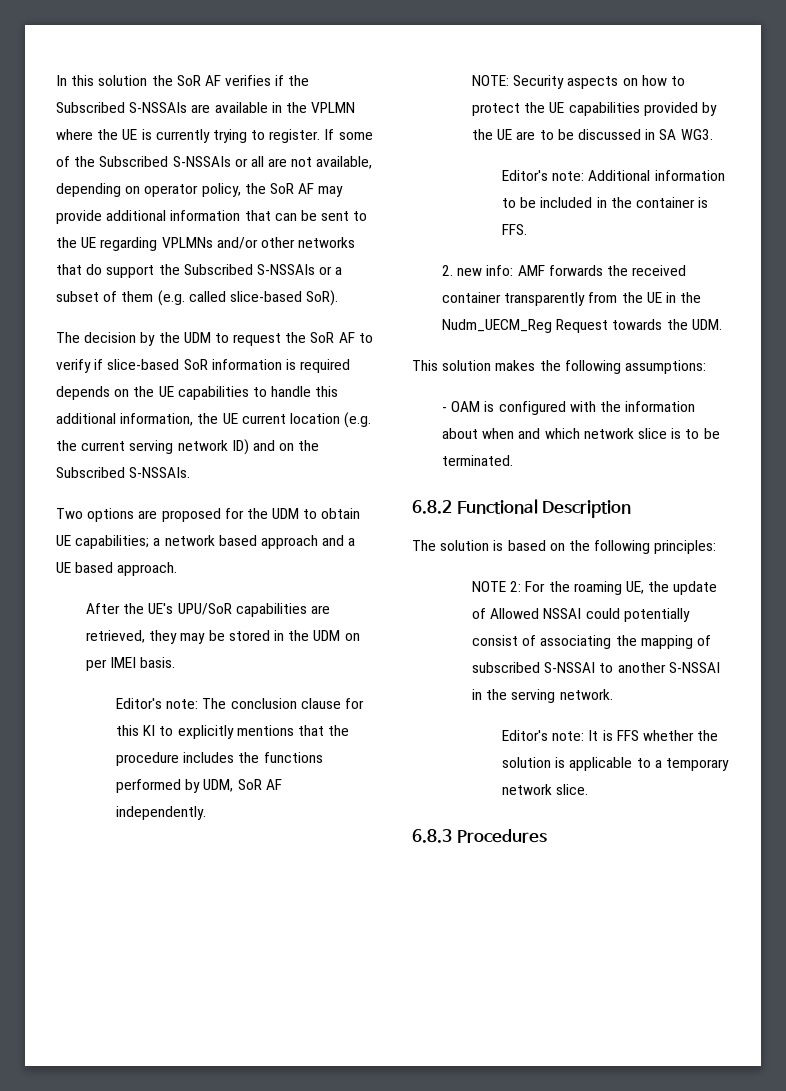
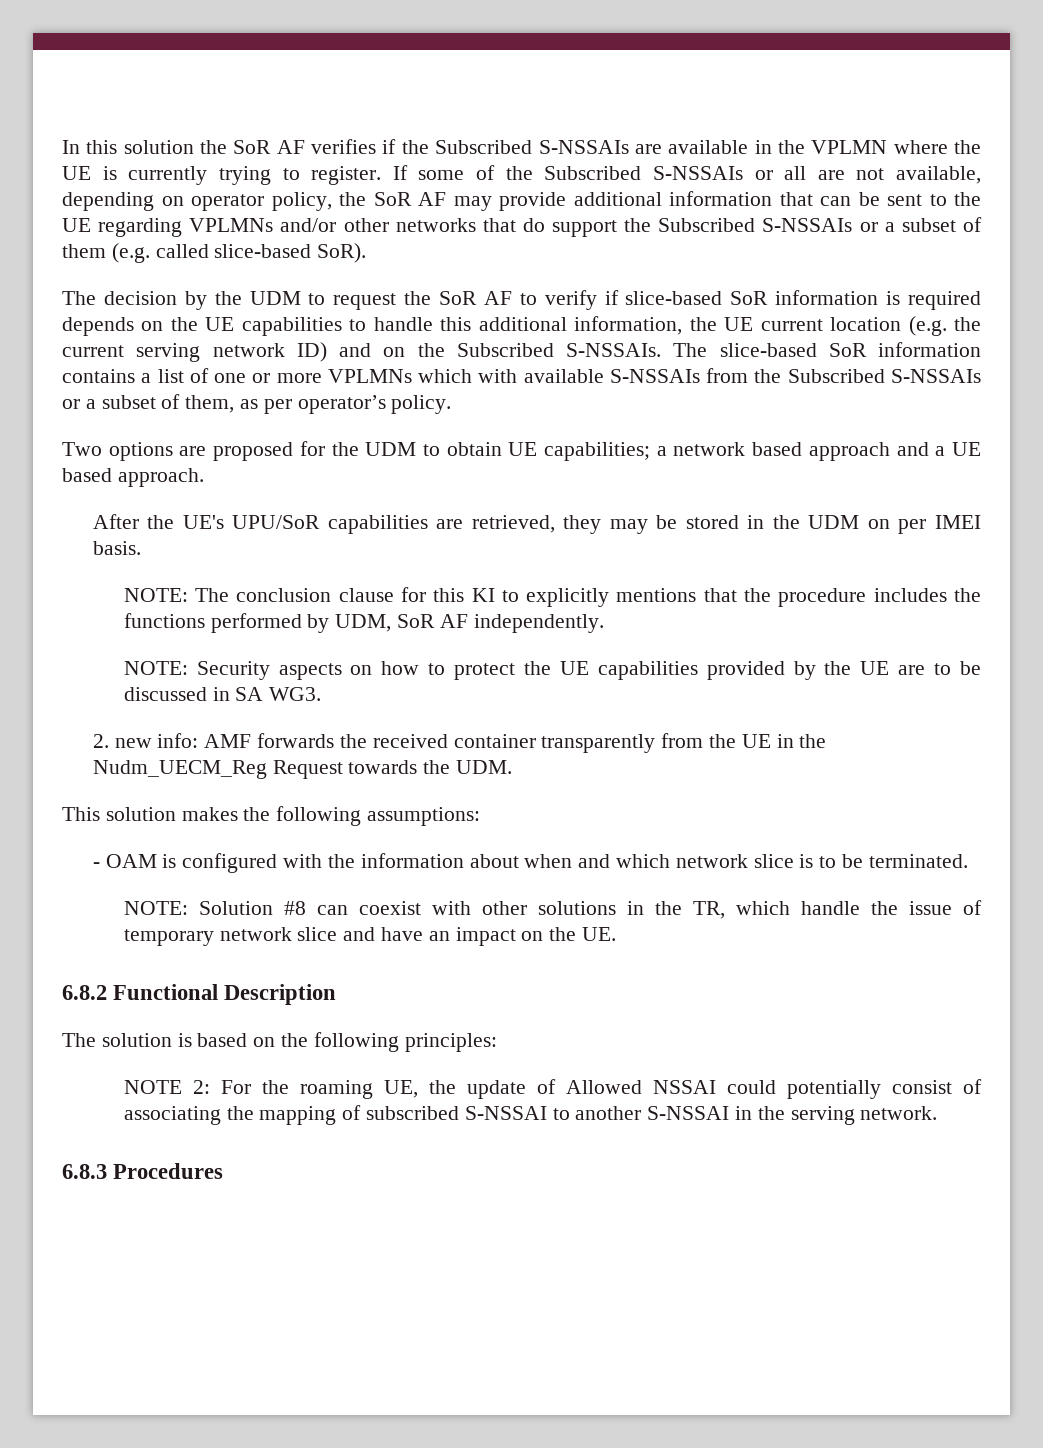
+ The slice-based SoR information contains a list of one or more VPLMNs which with available S-NSSAIs from the Subscribed S-NSSAIs or a subset of them, as per operator’s policy.
- Editor's note: The conclusion clause for this KI to explicitly mentions that the procedure includes the functions performed by UDM, SoR AF independently.
+ NOTE: The conclusion clause for this KI to explicitly mentions that the procedure includes the functions performed by UDM, SoR AF independently.
- Editor's note: Additional information to be included in the container is FFS.
+ NOTE: Solution #8 can coexist with other solutions in the TR, which handle the issue of temporary network slice and have an impact on the UE.
- Editor's note: It is FFS whether the solution is applicable to a temporary network slice.

